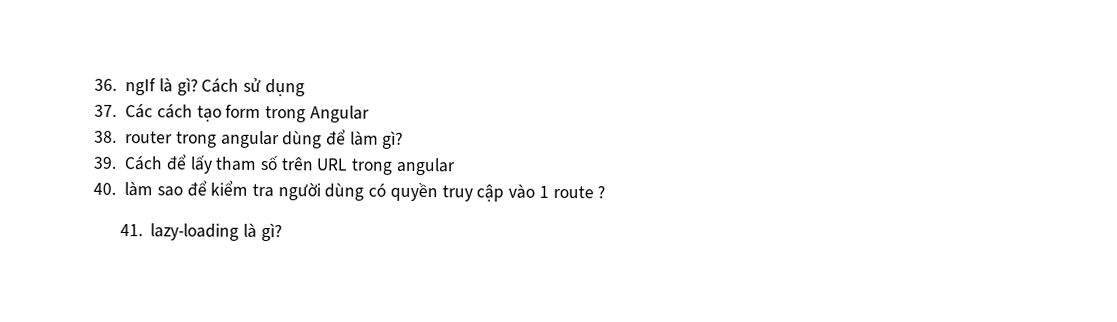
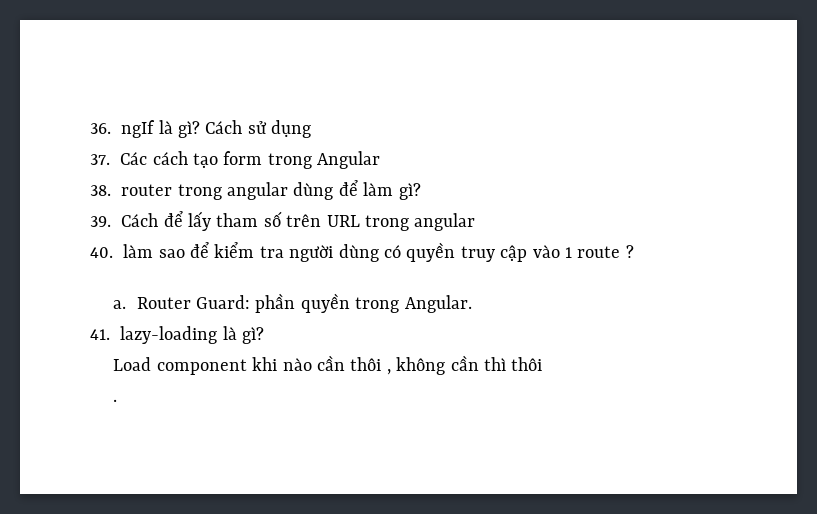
+ a. Router Guard: phần quyền trong Angular.
  41. lazy-loading là gì?
+ Load component khi nào cần thôi , không cần thì thôi
+ .

